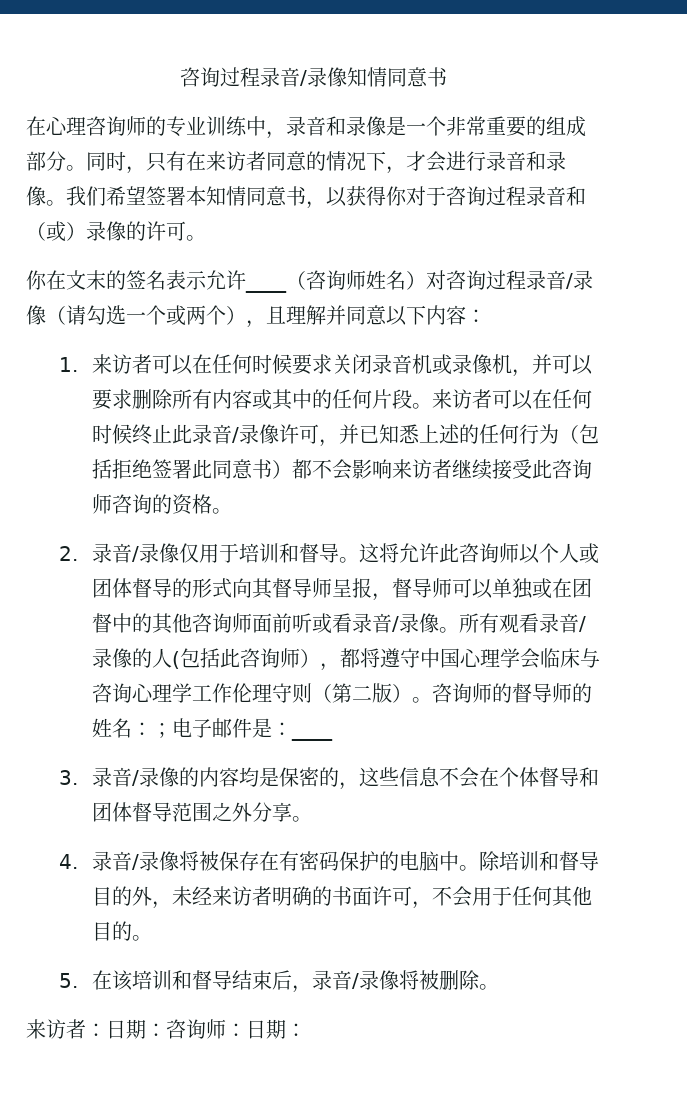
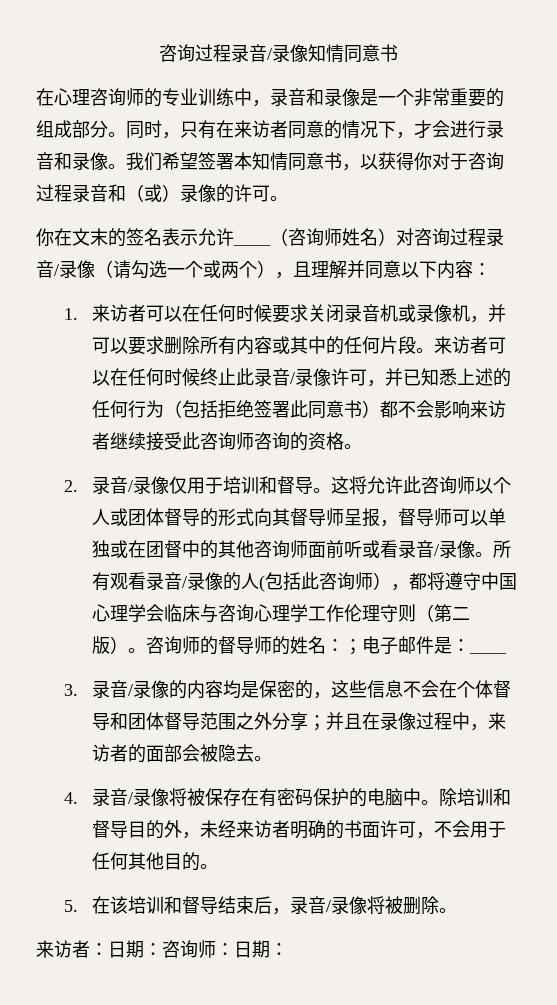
- 3.录音/录像的内容均是保密的，这些信息不会在个体督导和团体督导范围之外分享。
+ 3.录音/录像的内容均是保密的，这些信息不会在个体督导和团体督导范围之外分享；并且在录像过程中，来访者的面部会被隐去。

